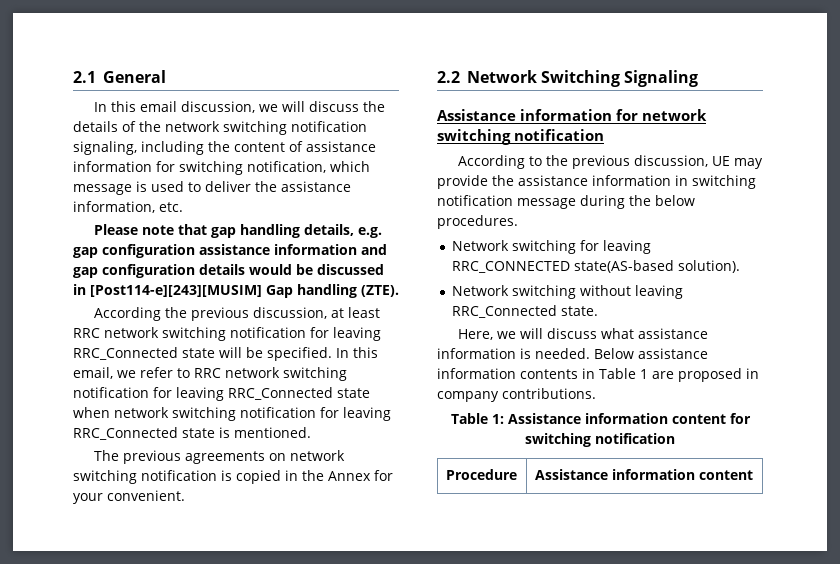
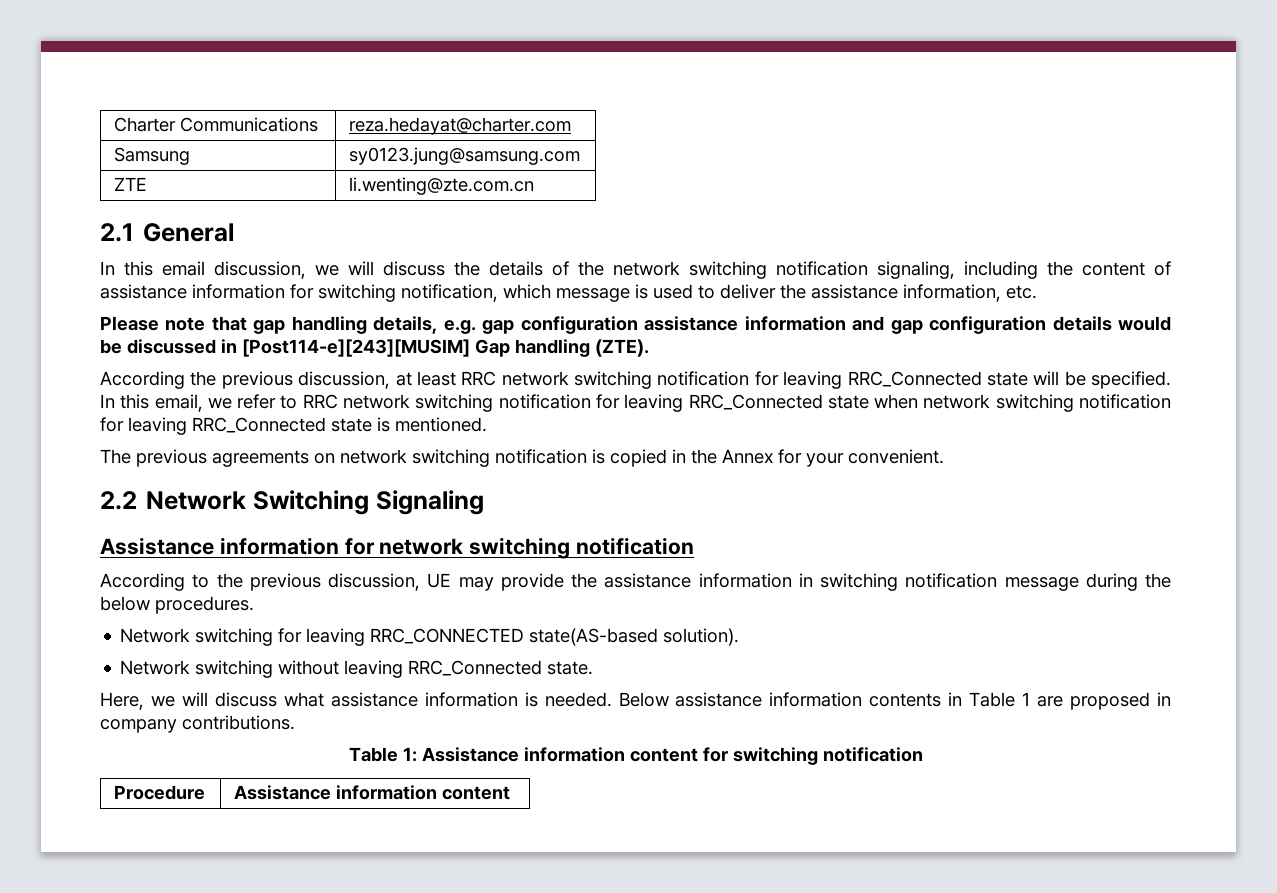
+ Charter Communications | reza.hedayat@charter.com
+ Samsung | sy0123.jung@samsung.com
+ ZTE | li.wenting@zte.com.cn

